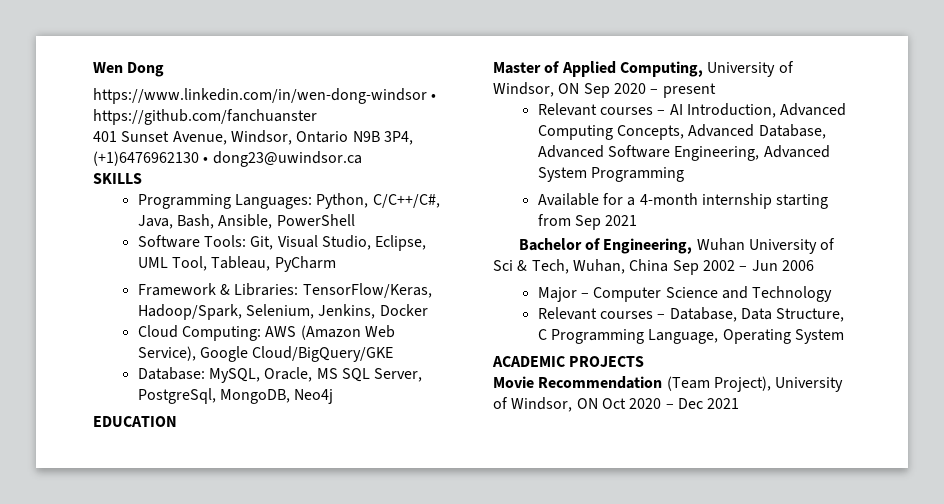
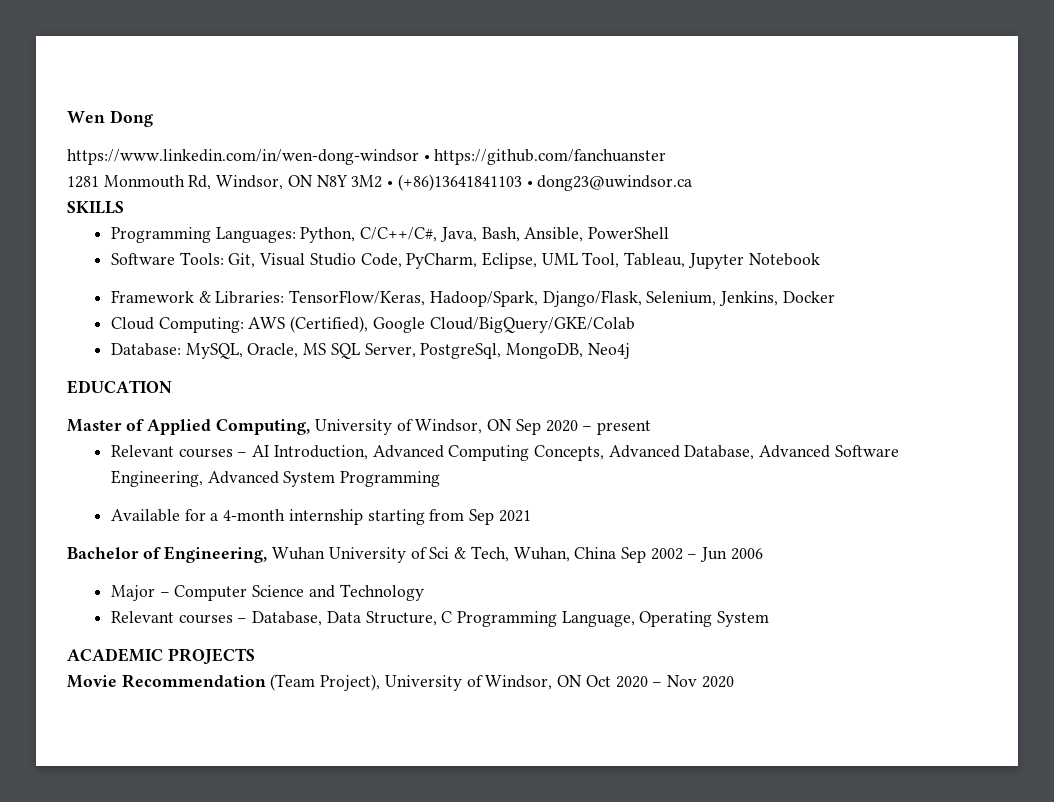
- 401 Sunset Avenue, Windsor, Ontario N9B 3P4, (+1)6476962130 • dong23@uwindsor.ca
+ 1281 Monmouth Rd, Windsor, ON N8Y 3M2 • (+86)13641841103 • dong23@uwindsor.ca
- Software Tools: Git, Visual Studio, Eclipse, UML Tool, Tableau, PyCharm
+ Software Tools: Git, Visual Studio Code, PyCharm, Eclipse, UML Tool, Tableau, Jupyter Notebook
- Framework & Libraries: TensorFlow/Keras, Hadoop/Spark, Selenium, Jenkins, Docker
+ Framework & Libraries: TensorFlow/Keras, Hadoop/Spark, Django/Flask, Selenium, Jenkins, Docker
- Cloud Computing: AWS (Amazon Web Service), Google Cloud/BigQuery/GKE
+ Cloud Computing: AWS (Certified), Google Cloud/BigQuery/GKE/Colab
- Movie Recommendation (Team Project), University of Windsor, ON Oct 2020 – Dec 2021
+ Movie Recommendation (Team Project), University of Windsor, ON Oct 2020 – Nov 2020

